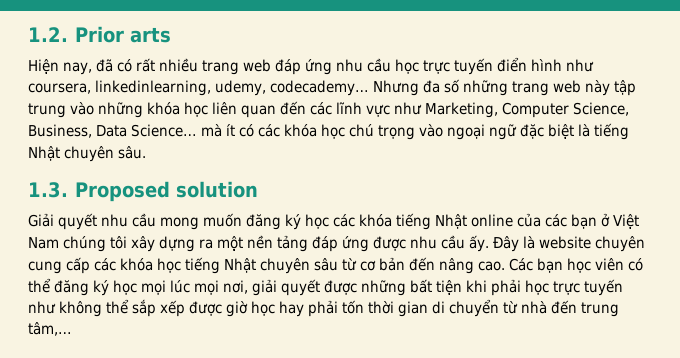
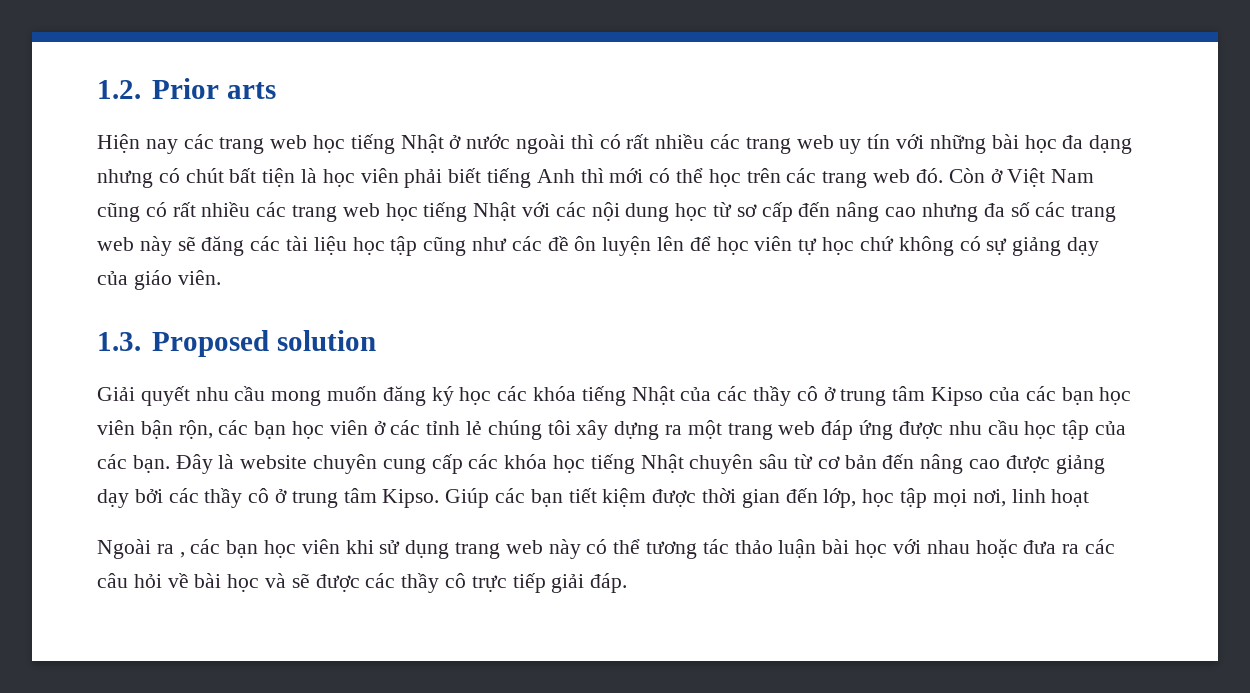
- Hiện nay, đã có rất nhiều trang web đáp ứng nhu cầu học trực tuyến điển hình như coursera, linkedinlearning, udemy, codecademy… Nhưng đa số những trang web này tập trung vào những khóa học liên quan đến các lĩnh vực như Marketing, Computer Science, Business, Data Science… mà ít có các khóa học chú trọng vào ngoại ngữ đặc biệt là tiếng Nhật chuyên sâu.
+ Hiện nay các trang web học tiếng Nhật ở nước ngoài thì có rất nhiều các trang web uy tín với những bài học đa dạng nhưng có chút bất tiện là học viên phải biết tiếng Anh thì mới có thể học trên các trang web đó. Còn ở Việt Nam cũng có rất nhiều các trang web học tiếng Nhật với các nội dung học từ sơ cấp đến nâng cao nhưng đa số các trang web này sẽ đăng các tài liệu học tập cũng như các đề ôn luyện lên để học viên tự học chứ không có sự giảng dạy của giáo viên.
- Giải quyết nhu cầu mong muốn đăng ký học các khóa tiếng Nhật online của các bạn ở Việt Nam chúng tôi xây dựng ra một nền tảng đáp ứng được nhu cầu ấy.
+ Giải quyết nhu cầu mong muốn đăng ký học các khóa tiếng Nhật của các thầy cô ở trung tâm Kipso của các bạn học viên bận rộn, các bạn học viên ở các tỉnh lẻ chúng tôi xây dựng ra một trang web đáp ứng được nhu cầu học tập của các bạn.
- Đây là website chuyên cung cấp các khóa học tiếng Nhật chuyên sâu từ cơ bản đến nâng cao. Các bạn học viên có thể đăng ký học mọi lúc mọi nơi, giải quyết được những bất tiện khi phải học trực tuyến như không thể sắp xếp được giờ học hay phải tốn thời gian di chuyển từ nhà đến trung tâm,…
+ Đây là website chuyên cung cấp các khóa học tiếng Nhật chuyên sâu từ cơ bản đến nâng cao được giảng dạy bởi các thầy cô ở trung tâm Kipso. Giúp các bạn tiết kiệm được thời gian đến lớp, học tập mọi nơi, linh hoạt
+ Ngoài ra , các bạn học viên khi sử dụng trang web này có thể tương tác thảo luận bài học với nhau hoặc đưa ra các câu hỏi về bài học và sẽ được các thầy cô trực tiếp giải đáp.

